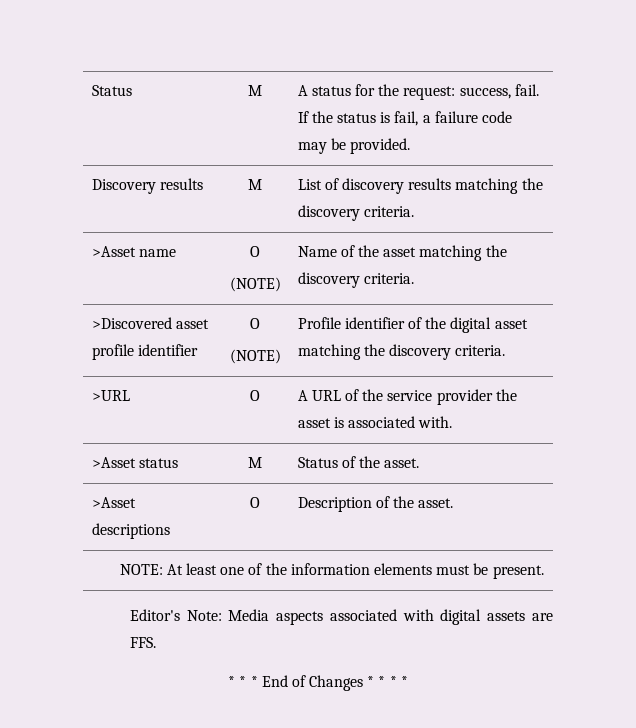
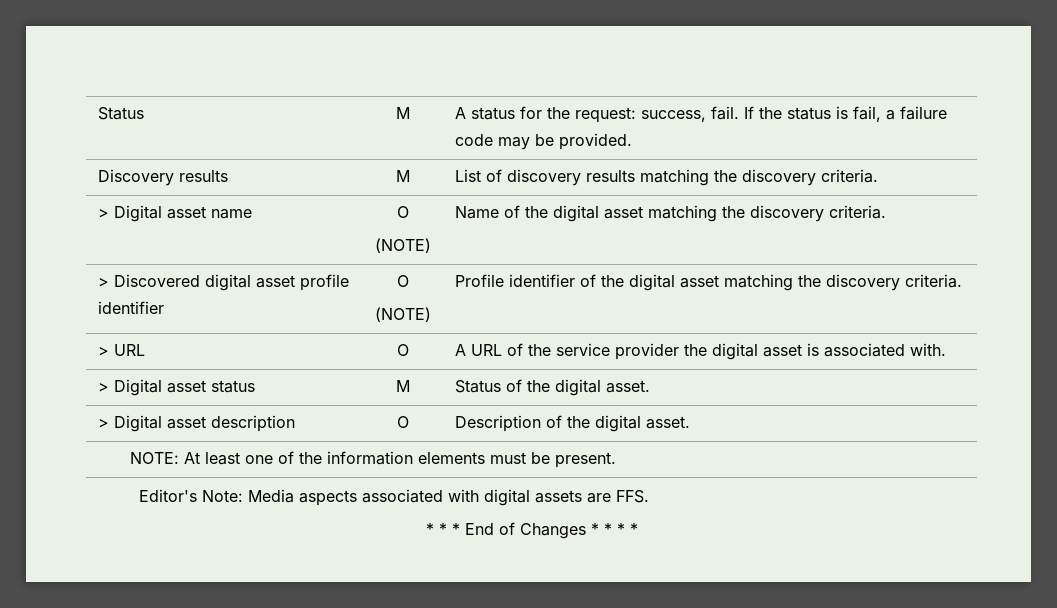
- >Asset name | O
- (NOTE) | Name of the asset matching the discovery criteria.
- >Discovered asset profile identifier | O
+ > Digital asset name | O
+ (NOTE) | Name of the digital asset matching the discovery criteria.
+ > Discovered digital asset profile identifier | O
- >URL | O | A URL of the service provider the asset is associated with.
+ > URL | O | A URL of the service provider the digital asset is associated with.
- >Asset status | M | Status of the asset.
- >Asset descriptions | O | Description of the asset.
+ > Digital asset status | M | Status of the digital asset.
+ > Digital asset description | O | Description of the digital asset.

